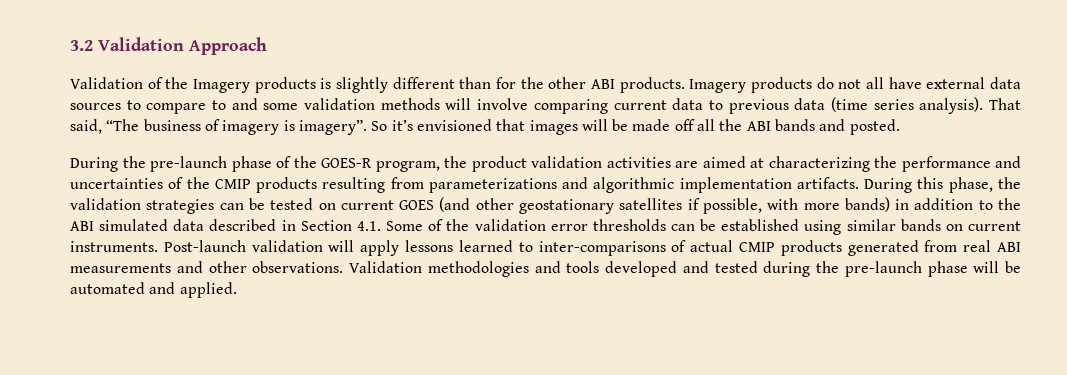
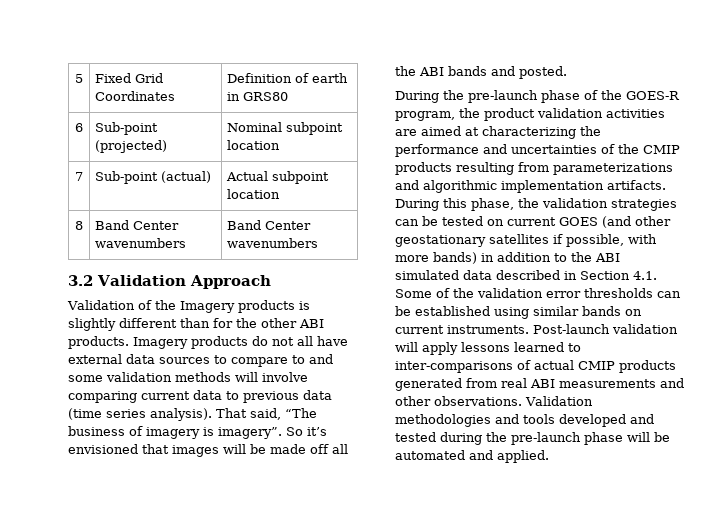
+ 5 | Fixed Grid Coordinates | Definition of earth in GRS80
+ 6 | Sub-point (projected) | Nominal subpoint location
+ 7 | Sub-point (actual) | Actual subpoint location
+ 8 | Band Center wavenumbers | Band Center wavenumbers

